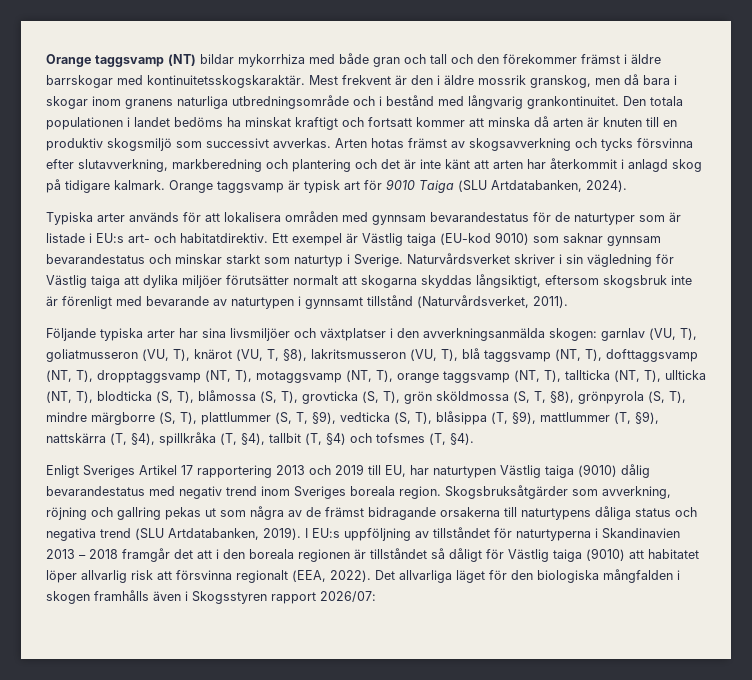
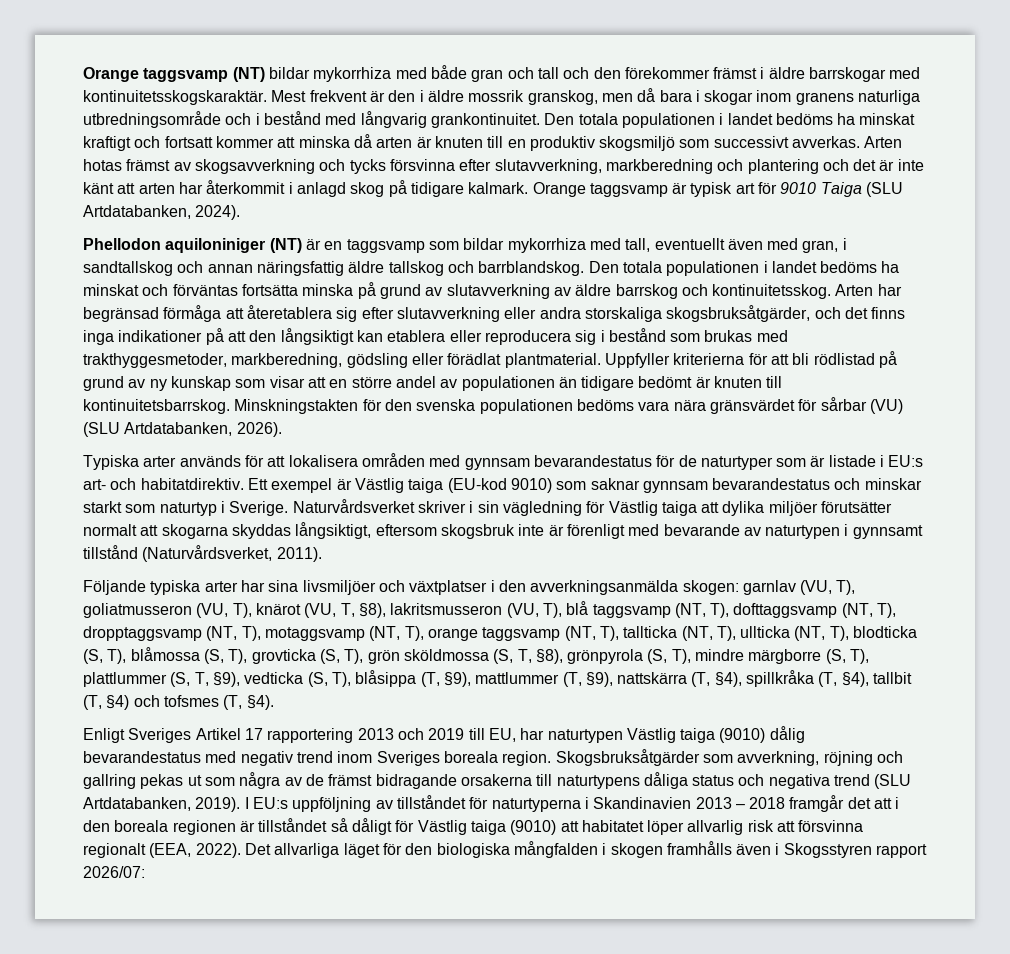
+ Phellodon aquiloniniger (NT) är en taggsvamp som bildar mykorrhiza med tall, eventuellt även med gran, i sandtallskog och annan näringsfattig äldre tallskog och barrblandskog. Den totala populationen i landet bedöms ha minskat och förväntas fortsätta minska på grund av slutavverkning av äldre barrskog och kontinuitetsskog. Arten har begränsad förmåga att återetablera sig efter slutavverkning eller andra storskaliga skogsbruksåtgärder, och det finns inga indikationer på att den långsiktigt kan etablera eller reproducera sig i bestånd som brukas med trakthyggesmetoder, markberedning, gödsling eller förädlat plantmaterial. Uppfyller kriterierna för att bli rödlistad på grund av ny kunskap som visar att en större andel av populationen än tidigare bedömt är knuten till kontinuitetsbarrskog. Minskningstakten för den svenska populationen bedöms vara nära gränsvärdet för sårbar (VU) (SLU Artdatabanken, 2026).

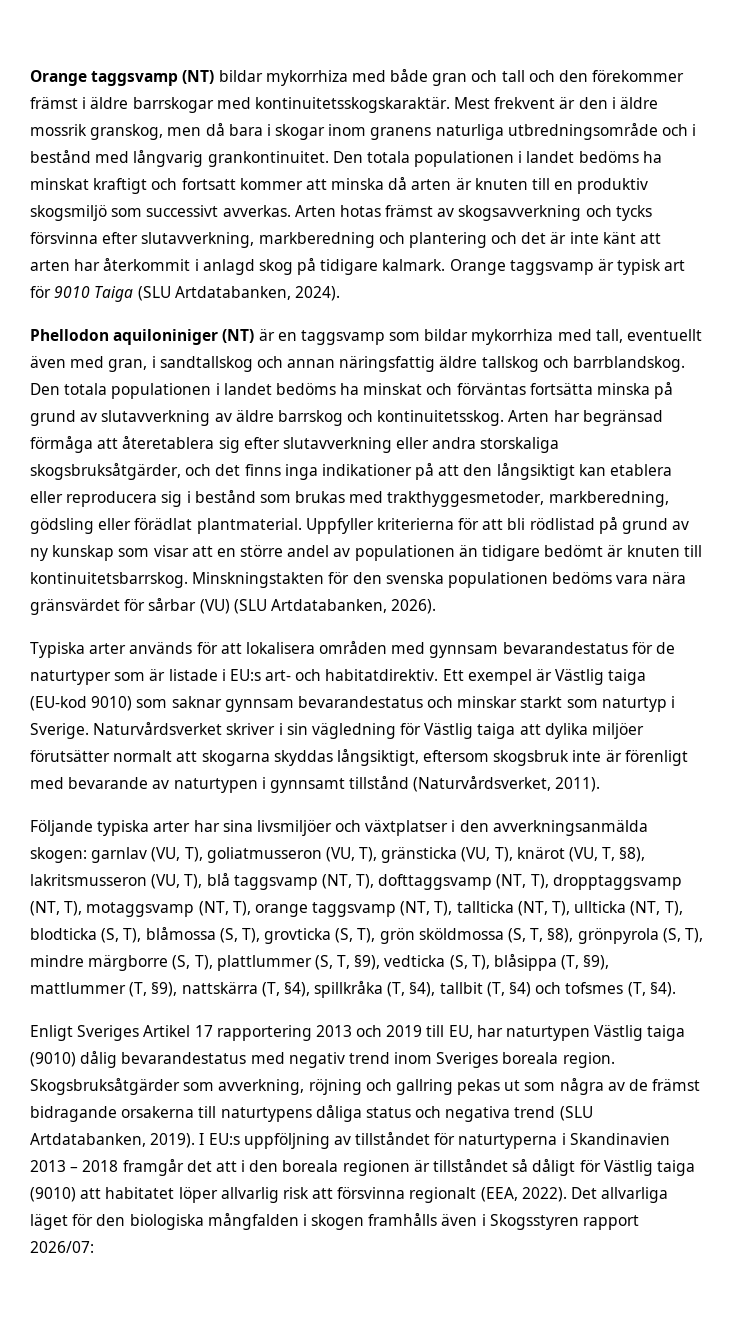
- garnlav (VU, T), goliatmusseron (VU, T), knärot (VU, T, §8), lakritsmusseron (VU, T), blå taggsvamp (NT, T), dofttaggsvamp (NT, T), dropptaggsvamp (NT, T), motaggsvamp (NT, T), orange taggsvamp (NT, T), tallticka (NT, T), ullticka (NT, T), blodticka (S, T), blåmossa (S, T), grovticka (S, T), grön sköldmossa (S, T, §8), grönpyrola (S, T), mindre märgborre (S, T), plattlummer (S, T, §9), vedticka (S, T), blåsippa (T, §9), mattlummer (T, §9), nattskärra (T, §4), spillkråka (T, §4), tallbit (T, §4) och tofsmes (T, §4).
+ garnlav (VU, T), goliatmusseron (VU, T), gränsticka (VU, T), knärot (VU, T, §8), lakritsmusseron (VU, T), blå taggsvamp (NT, T), dofttaggsvamp (NT, T), dropptaggsvamp (NT, T), motaggsvamp (NT, T), orange taggsvamp (NT, T), tallticka (NT, T), ullticka (NT, T), blodticka (S, T), blåmossa (S, T), grovticka (S, T), grön sköldmossa (S, T, §8), grönpyrola (S, T), mindre märgborre (S, T), plattlummer (S, T, §9), vedticka (S, T), blåsippa (T, §9), mattlummer (T, §9), nattskärra (T, §4), spillkråka (T, §4), tallbit (T, §4) och tofsmes (T, §4).

